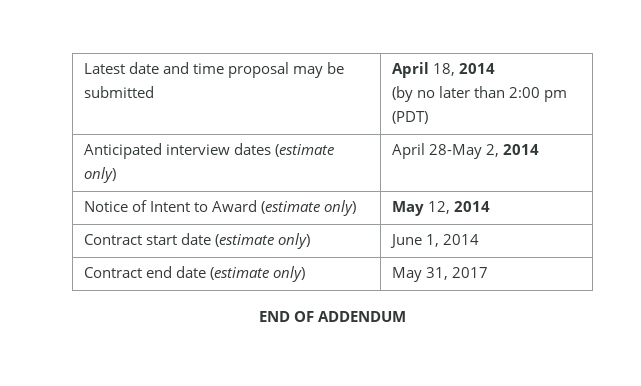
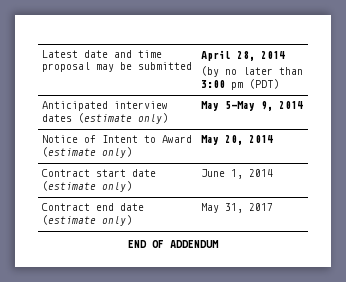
- Latest date and time proposal may be submitted | April 18, 2014
- (by no later than 2:00 pm (PDT)
+ Latest date and time proposal may be submitted | April 28, 2014
+ (by no later than 3:00 pm (PDT)
- Anticipated interview dates (estimate only) | April 28-May 2, 2014
+ Anticipated interview dates (estimate only) | May 5-May 9, 2014
- Notice of Intent to Award (estimate only) | May 12, 2014
+ Notice of Intent to Award (estimate only) | May 20, 2014

